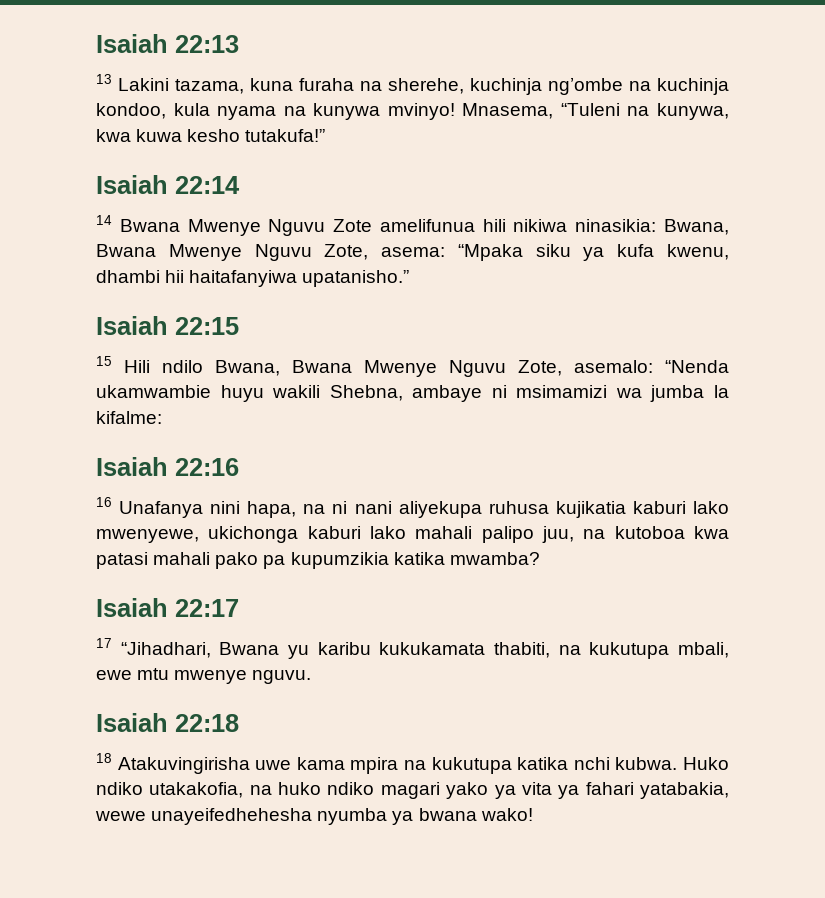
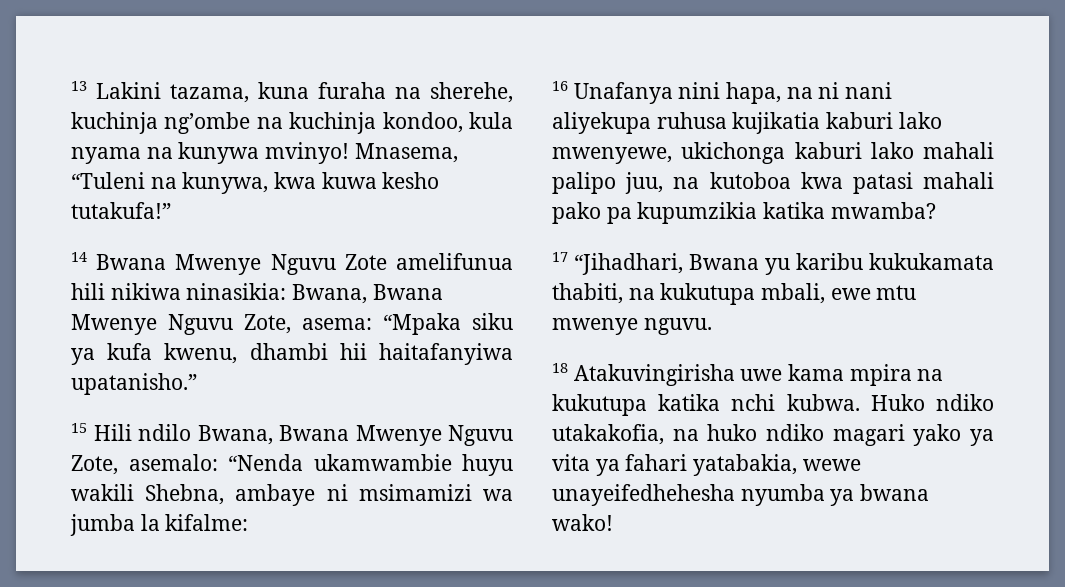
- Isaiah 22:13
- Isaiah 22:14
- Isaiah 22:15
- Isaiah 22:16
- Isaiah 22:17
- Isaiah 22:18

